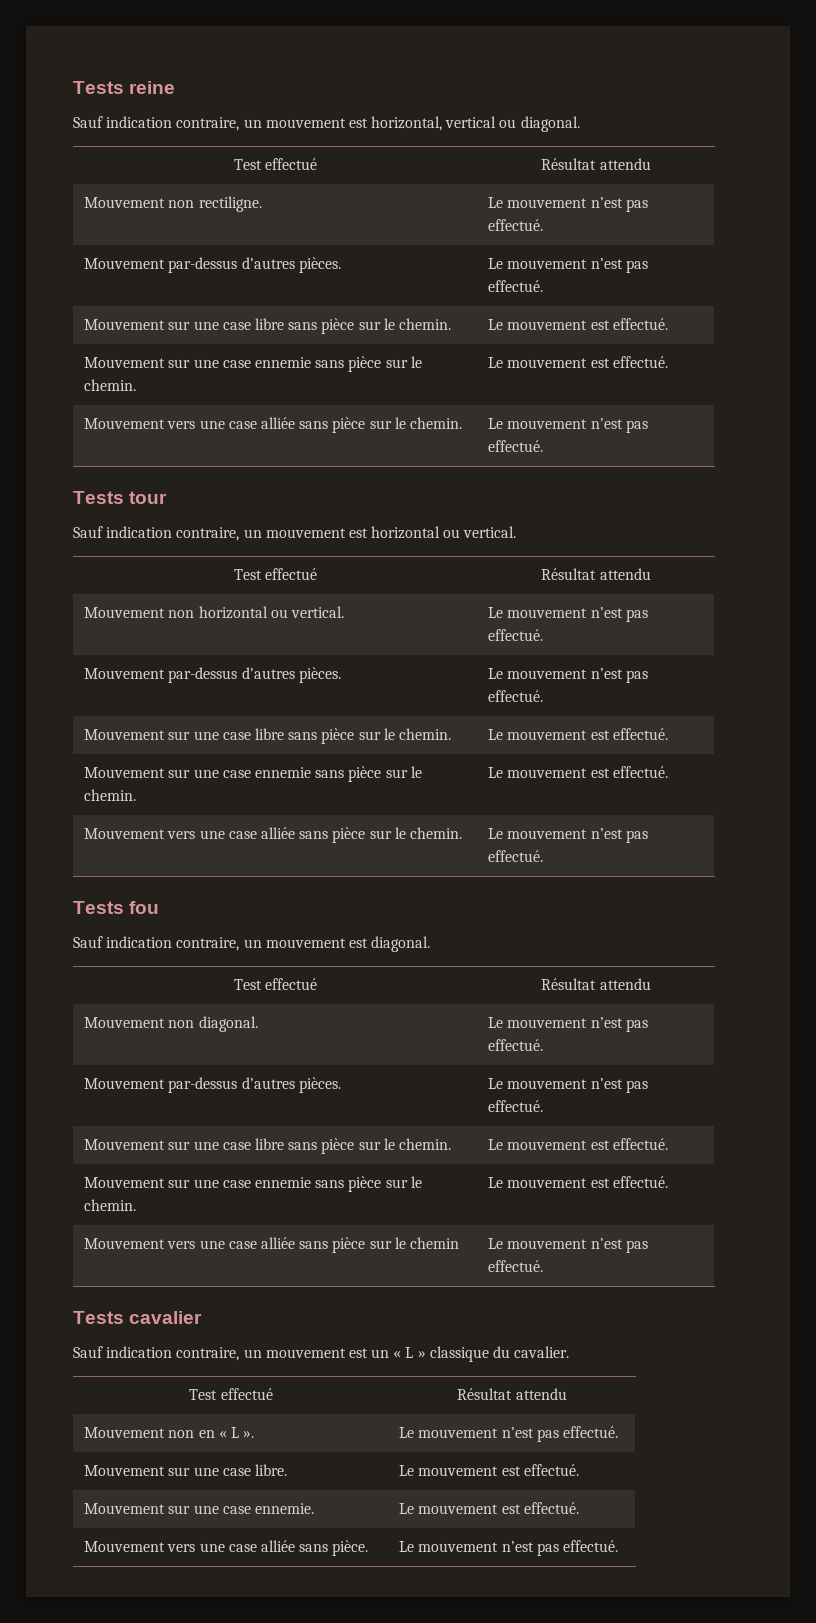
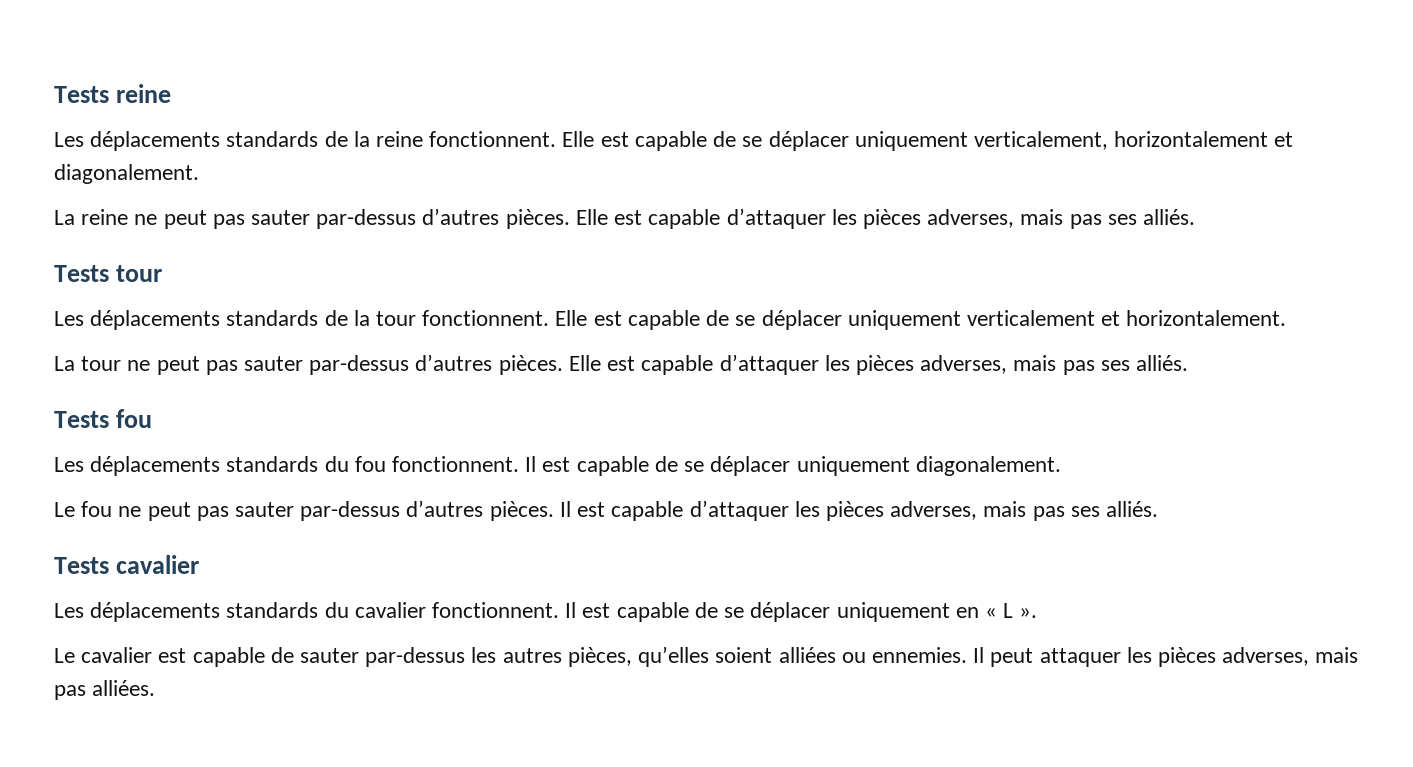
- Sauf indication contraire, un mouvement est horizontal, vertical ou diagonal.
- Test effectué | Résultat attendu
- Mouvement non rectiligne. | Le mouvement n’est pas effectué.
- Mouvement par-dessus d’autres pièces. | Le mouvement n’est pas effectué.
- Mouvement sur une case libre sans pièce sur le chemin. | Le mouvement est effectué.
- Mouvement sur une case ennemie sans pièce sur le chemin. | Le mouvement est effectué.
- Mouvement vers une case alliée sans pièce sur le chemin. | Le mouvement n’est pas effectué.
+ Les déplacements standards de la reine fonctionnent. Elle est capable de se déplacer uniquement verticalement, horizontalement et diagonalement.
+ La reine ne peut pas sauter par-dessus d’autres pièces. Elle est capable d’attaquer les pièces adverses, mais pas ses alliés.
  Tests tour
- Sauf indication contraire, un mouvement est horizontal ou vertical.
- Test effectué | Résultat attendu
- Mouvement non horizontal ou vertical. | Le mouvement n’est pas effectué.
- Mouvement par-dessus d’autres pièces. | Le mouvement n’est pas effectué.
- Mouvement sur une case libre sans pièce sur le chemin. | Le mouvement est effectué.
- Mouvement sur une case ennemie sans pièce sur le chemin. | Le mouvement est effectué.
- Mouvement vers une case alliée sans pièce sur le chemin. | Le mouvement n’est pas effectué.
+ Les déplacements standards de la tour fonctionnent. Elle est capable de se déplacer uniquement verticalement et horizontalement.
+ La tour ne peut pas sauter par-dessus d’autres pièces. Elle est capable d’attaquer les pièces adverses, mais pas ses alliés.
  Tests fou
- Sauf indication contraire, un mouvement est diagonal.
- Test effectué | Résultat attendu
- Mouvement non diagonal. | Le mouvement n’est pas effectué.
- Mouvement par-dessus d’autres pièces. | Le mouvement n’est pas effectué.
- Mouvement sur une case libre sans pièce sur le chemin. | Le mouvement est effectué.
- Mouvement sur une case ennemie sans pièce sur le chemin. | Le mouvement est effectué.
- Mouvement vers une case alliée sans pièce sur le chemin | Le mouvement n’est pas effectué.
+ Les déplacements standards du fou fonctionnent. Il est capable de se déplacer uniquement diagonalement.
+ Le fou ne peut pas sauter par-dessus d’autres pièces. Il est capable d’attaquer les pièces adverses, mais pas ses alliés.
  Tests cavalier
- Sauf indication contraire, un mouvement est un « L » classique du cavalier.
- Test effectué | Résultat attendu
- Mouvement non en « L ». | Le mouvement n’est pas effectué.
- Mouvement sur une case libre. | Le mouvement est effectué.
- Mouvement sur une case ennemie. | Le mouvement est effectué.
- Mouvement vers une case alliée sans pièce. | Le mouvement n’est pas effectué.
+ Les déplacements standards du cavalier fonctionnent. Il est capable de se déplacer uniquement en « L ».
+ Le cavalier est capable de sauter par-dessus les autres pièces, qu’elles soient alliées ou ennemies. Il peut attaquer les pièces adverses, mais pas alliées.

